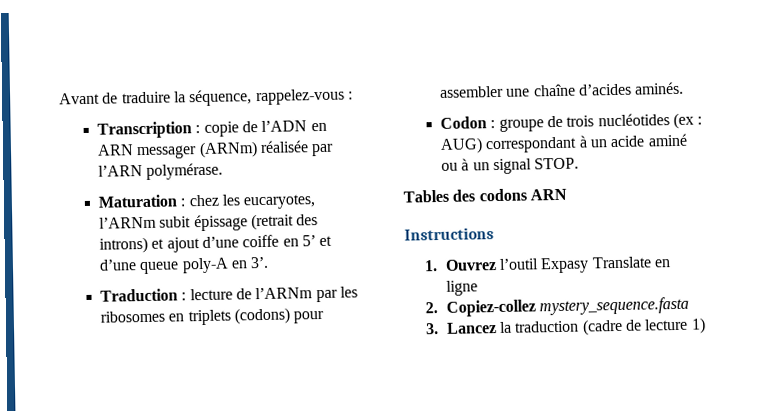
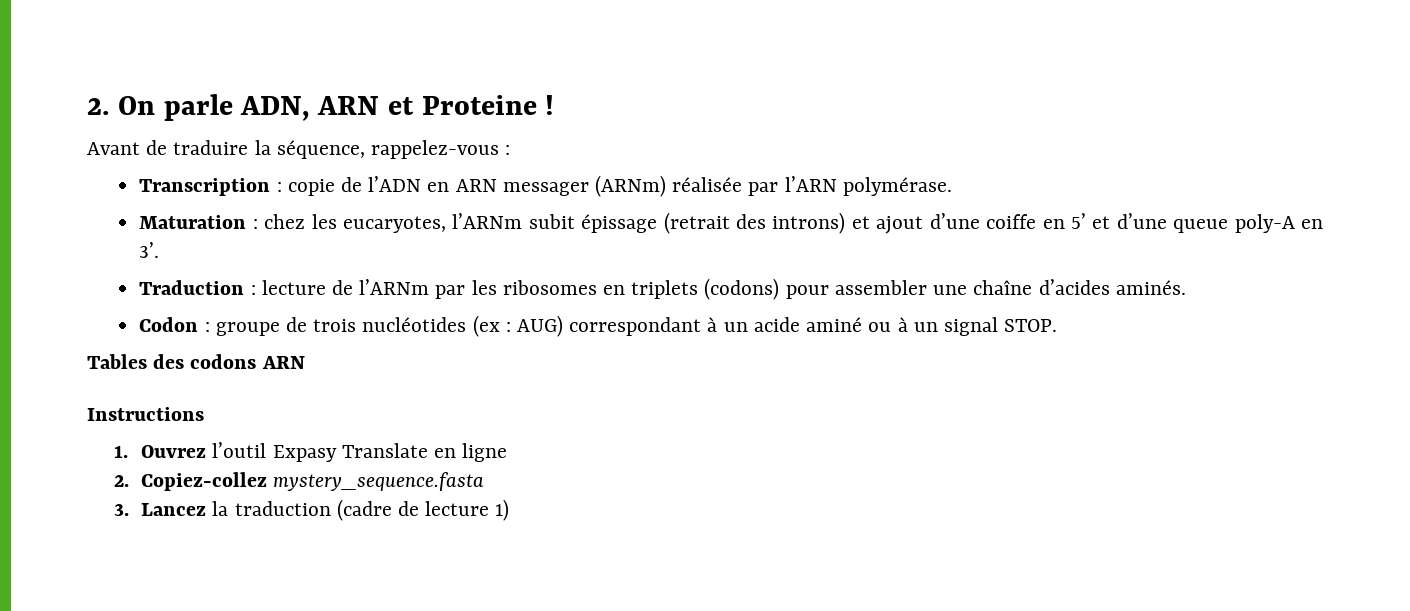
+ 2. On parle ADN, ARN et Proteine !

